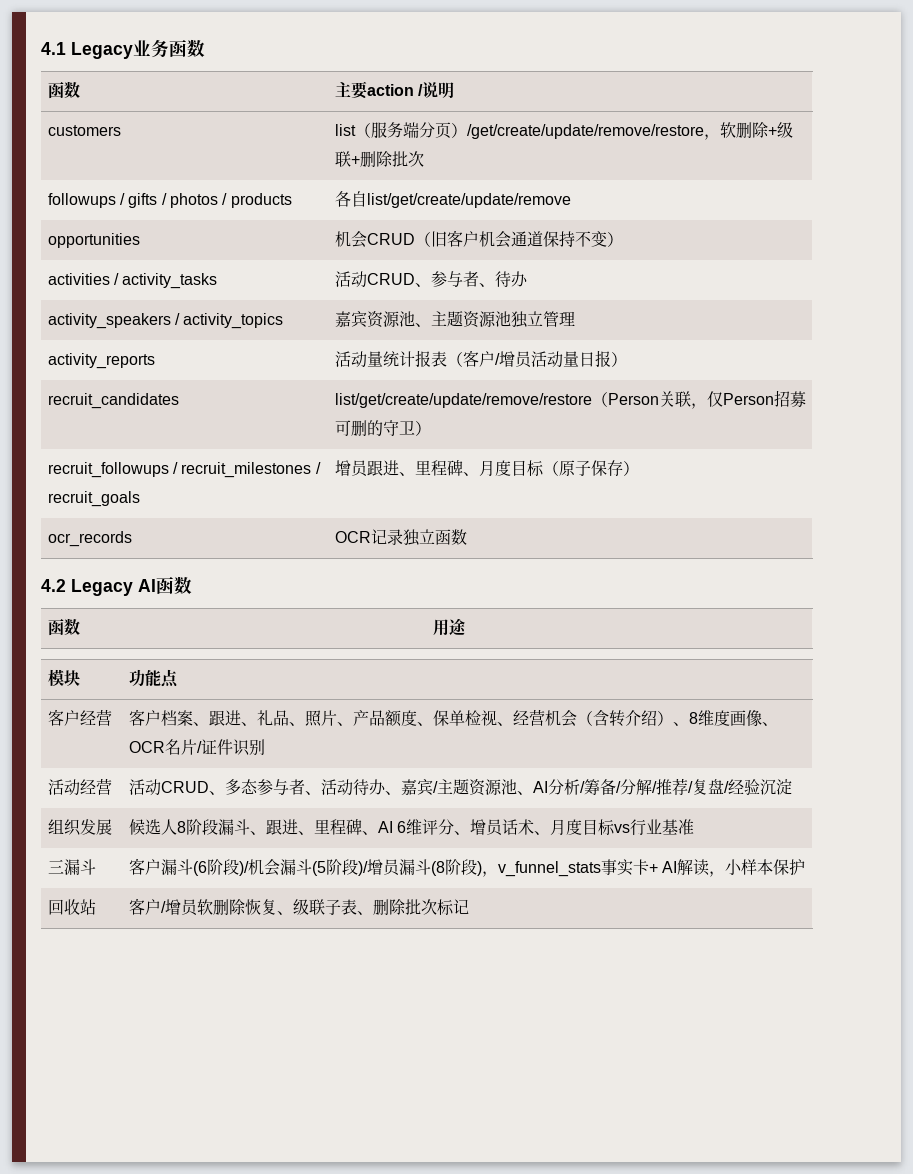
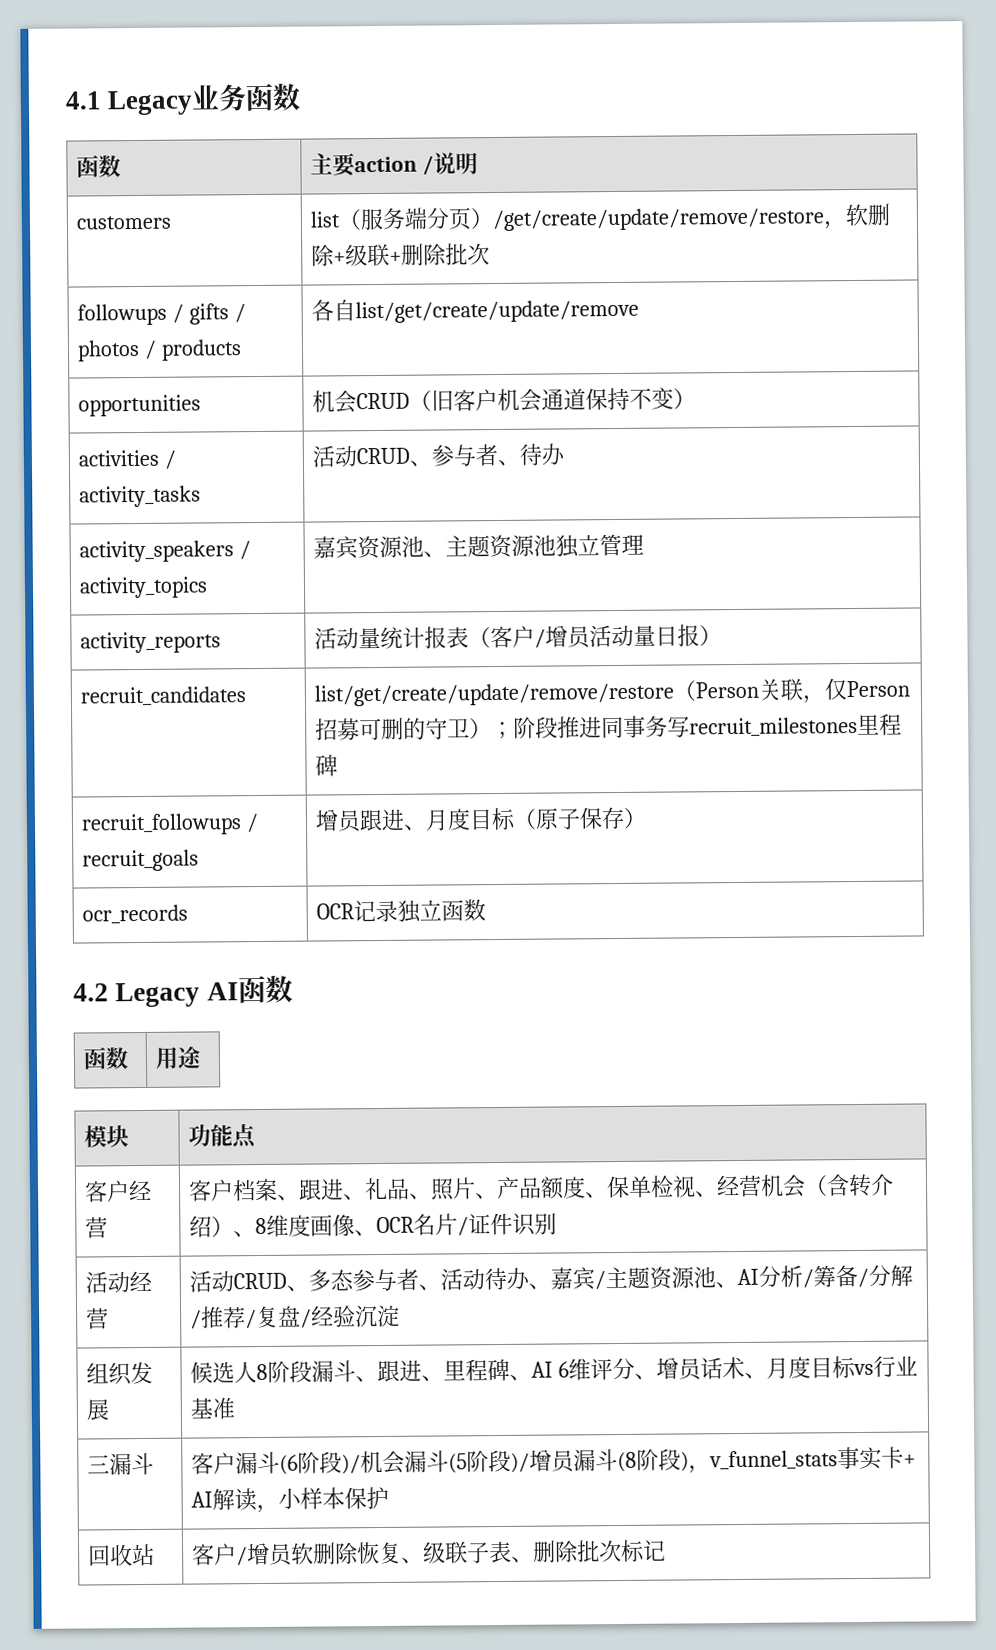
- recruit_candidates | list/get/create/update/remove/restore（Person关联，仅Person招募可删的守卫）
+ recruit_candidates | list/get/create/update/remove/restore（Person关联，仅Person招募可删的守卫）；阶段推进同事务写recruit_milestones里程碑
- recruit_followups / recruit_milestones / recruit_goals | 增员跟进、里程碑、月度目标（原子保存）
+ recruit_followups / recruit_goals | 增员跟进、月度目标（原子保存）

